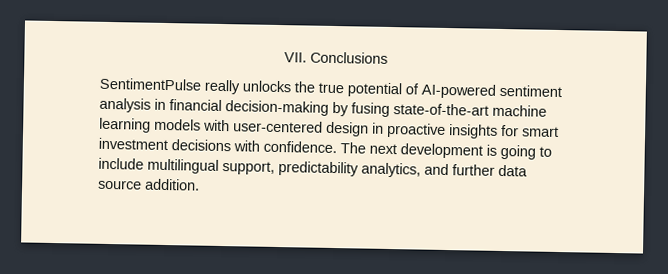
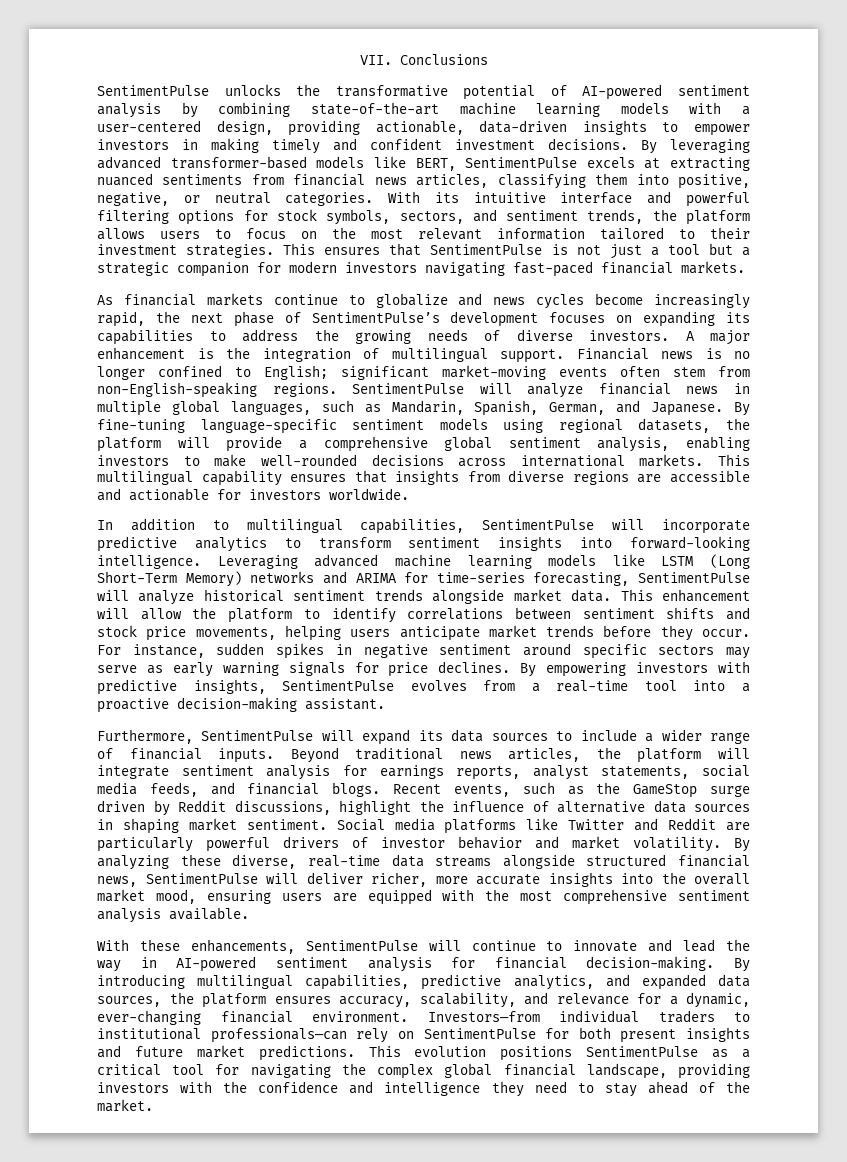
- SentimentPulse really unlocks the true potential of AI-powered sentiment analysis in financial decision-making by fusing state-of-the-art machine learning models with user-centered design in proactive insights for smart investment decisions with confidence. The next development is going to include multilingual support, predictability analytics, and further data source addition.
+ SentimentPulse unlocks the transformative potential of AI-powered sentiment analysis by combining state-of-the-art machine learning models with a user-centered design, providing actionable, data-driven insights to empower investors in making timely and confident investment decisions. By leveraging advanced transformer-based models like BERT, SentimentPulse excels at extracting nuanced sentiments from financial news articles, classifying them into positive, negative, or neutral categories. With its intuitive interface and powerful filtering options for stock symbols, sectors, and sentiment trends, the platform allows users to focus on the most relevant information tailored to their investment strategies. This ensures that SentimentPulse is not just a tool but a strategic companion for modern investors navigating fast-paced financial markets.
+ As financial markets continue to globalize and news cycles become increasingly rapid, the next phase of SentimentPulse’s development focuses on expanding its capabilities to address the growing needs of diverse investors. A major enhancement is the integration of multilingual support. Financial news is no longer confined to English; significant market-moving events often stem from non-English-speaking regions. SentimentPulse will analyze financial news in multiple global languages, such as Mandarin, Spanish, German, and Japanese. By fine-tuning language-specific sentiment models using regional datasets, the platform will provide a comprehensive global sentiment analysis, enabling investors to make well-rounded decisions across international markets. This multilingual capability ensures that insights from diverse regions are accessible and actionable for investors worldwide.
+ In addition to multilingual capabilities, SentimentPulse will incorporate predictive analytics to transform sentiment insights into forward-looking intelligence. Leveraging advanced machine learning models like LSTM (Long Short-Term Memory) networks and ARIMA for time-series forecasting, SentimentPulse will analyze historical sentiment trends alongside market data. This enhancement will allow the platform to identify correlations between sentiment shifts and stock price movements, helping users anticipate market trends before they occur. For instance, sudden spikes in negative sentiment around specific sectors may serve as early warning signals for price declines. By empowering investors with predictive insights, SentimentPulse evolves from a real-time tool into a proactive decision-making assistant.
+ Furthermore, SentimentPulse will expand its data sources to include a wider range of financial inputs. Beyond traditional news articles, the platform will integrate sentiment analysis for earnings reports, analyst statements, social media feeds, and financial blogs. Recent events, such as the GameStop surge driven by Reddit discussions, highlight the influence of alternative data sources in shaping market sentiment. Social media platforms like Twitter and Reddit are particularly powerful drivers of investor behavior and market volatility. By analyzing these diverse, real-time data streams alongside structured financial news, SentimentPulse will deliver richer, more accurate insights into the overall market mood, ensuring users are equipped with the most comprehensive sentiment analysis available.
+ With these enhancements, SentimentPulse will continue to innovate and lead the way in AI-powered sentiment analysis for financial decision-making. By introducing multilingual capabilities, predictive analytics, and expanded data sources, the platform ensures accuracy, scalability, and relevance for a dynamic, ever-changing financial environment. Investors—from individual traders to institutional professionals—can rely on SentimentPulse for both present insights and future market predictions. This evolution positions SentimentPulse as a critical tool for navigating the complex global financial landscape, providing investors with the confidence and intelligence they need to stay ahead of the market.

